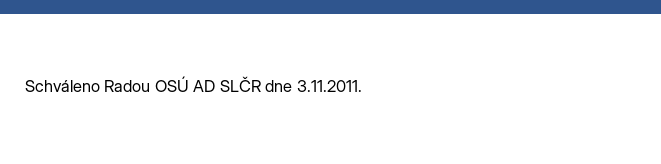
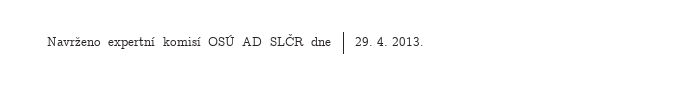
- Schváleno Radou OSÚ AD SLČR dne 3.11.2011.
+ Navrženo expertní komisí OSÚ AD SLČR dne 29. 4. 2013.

